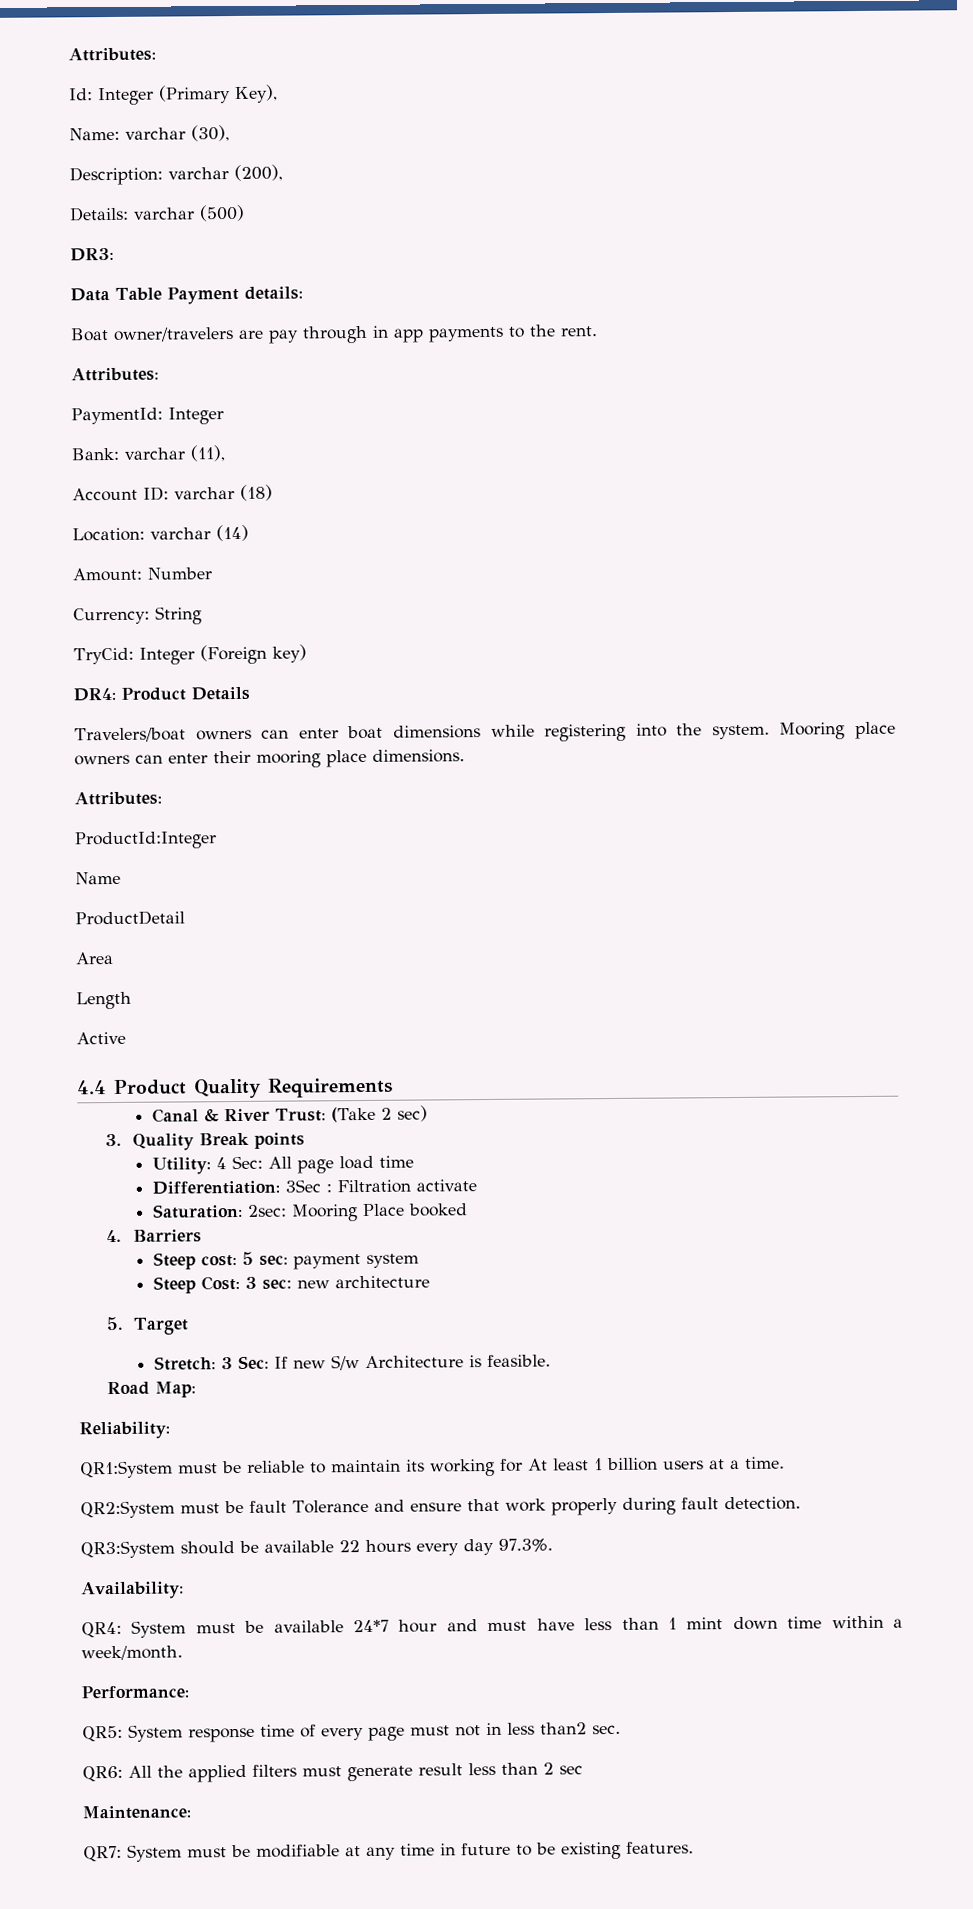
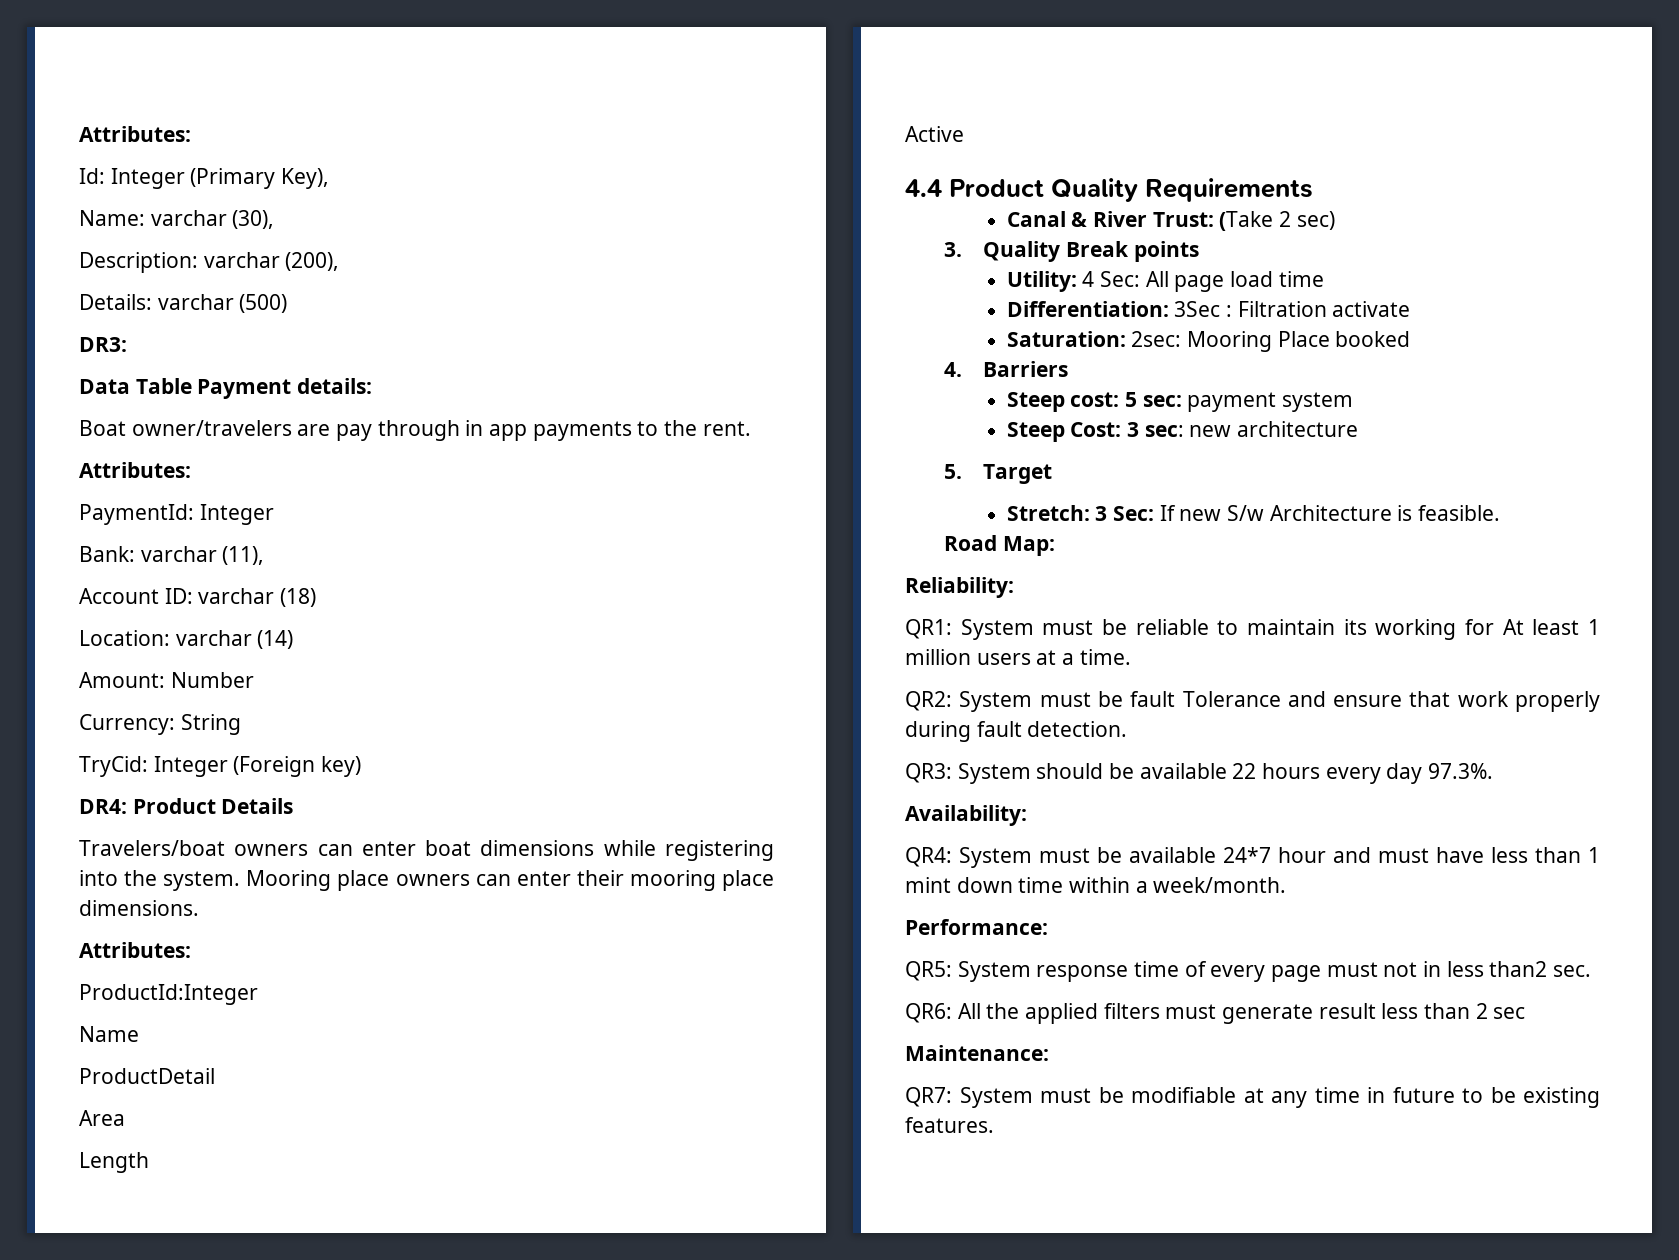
- QR1:System must be reliable to maintain its working for At least 1 billion users at a time.
+ QR1: System must be reliable to maintain its working for At least 1 million users at a time.
- QR2:System must be fault Tolerance and ensure that work properly during fault detection.
+ QR2: System must be fault Tolerance and ensure that work properly during fault detection.
- QR3:System should be available 22 hours every day 97.3%.
+ QR3: System should be available 22 hours every day 97.3%.

